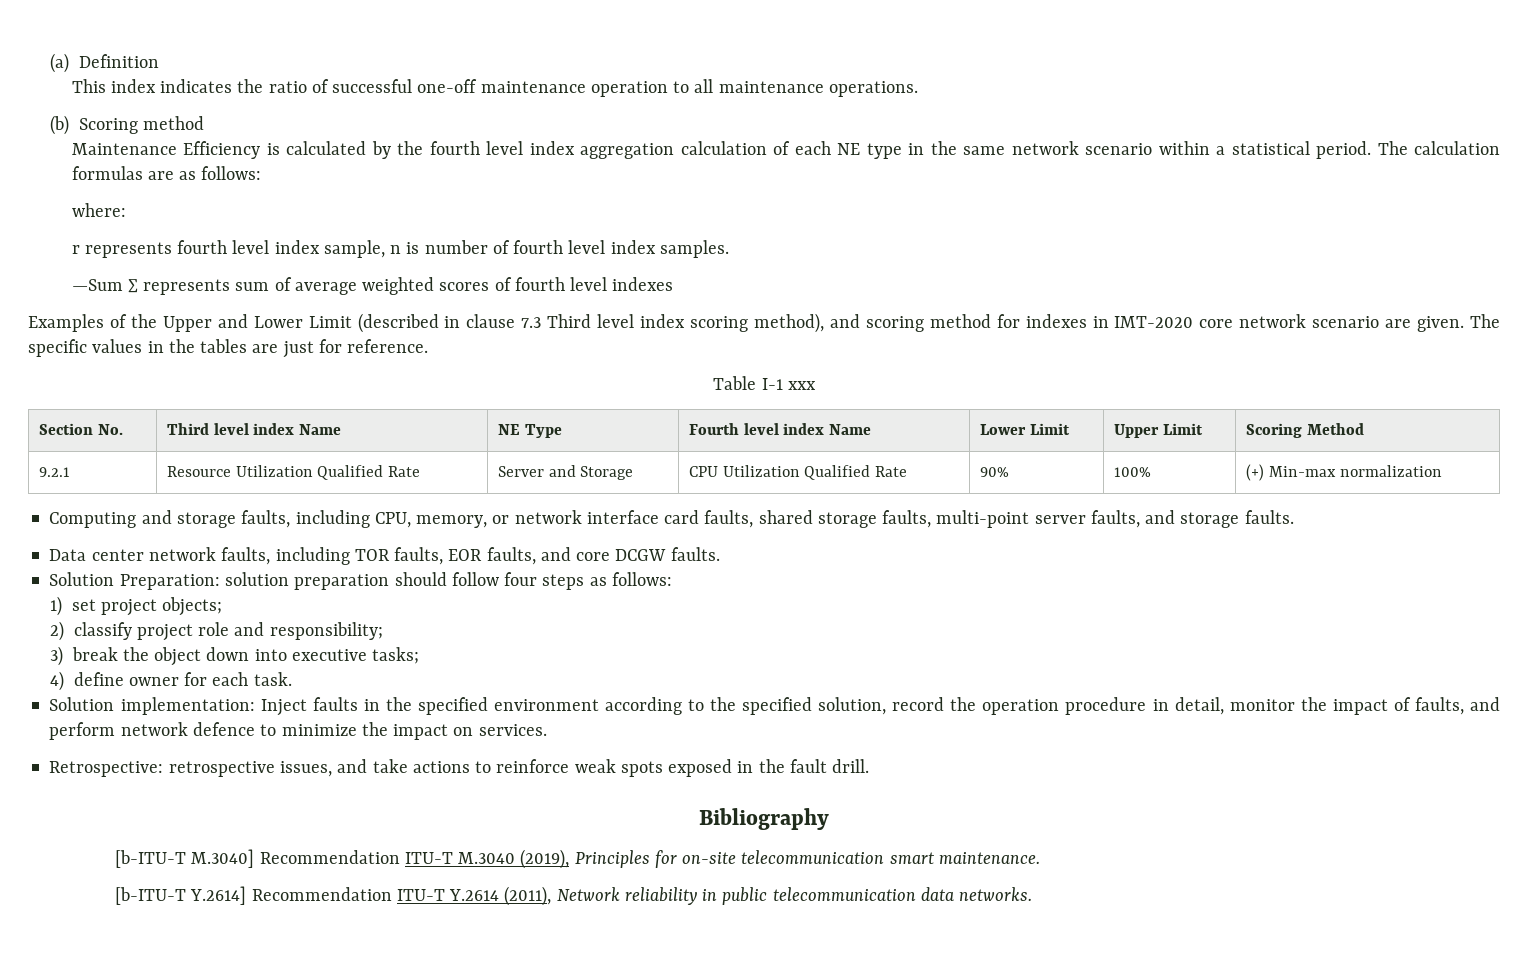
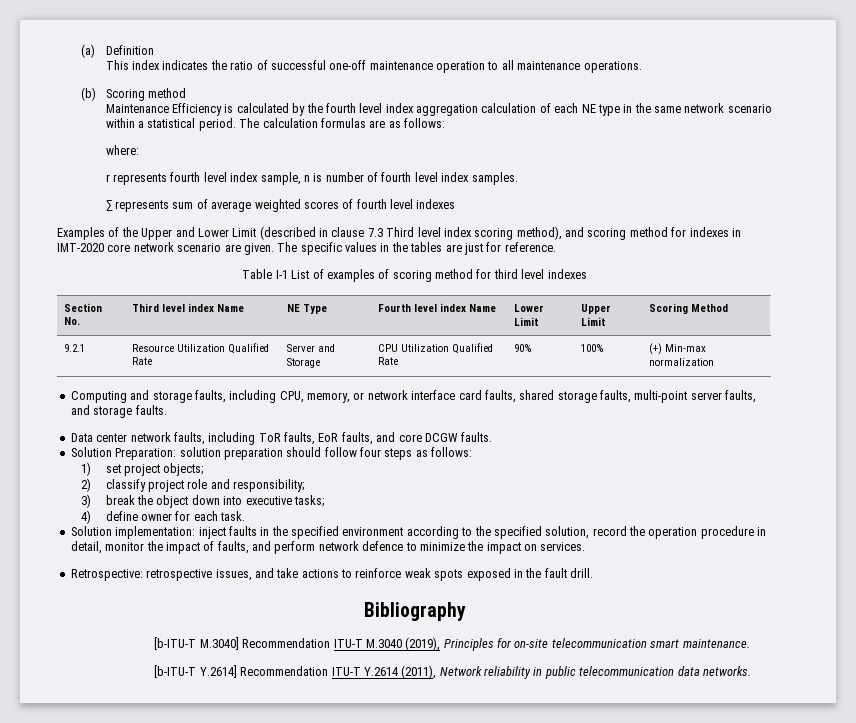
- —Sum ∑ represents sum of average weighted scores of fourth level indexes
+ ∑ represents sum of average weighted scores of fourth level indexes
- Table I-1 xxx
+ Table I-1 List of examples of scoring method for third level indexes
- Data center network faults, including TOR faults, EOR faults, and core DCGW faults.
+ Data center network faults, including ToR faults, EoR faults, and core DCGW faults.
- Solution implementation: Inject faults in the specified environment according to the specified solution, record the operation procedure in detail, monitor the impact of faults, and perform network defence to minimize the impact on services.
+ Solution implementation: inject faults in the specified environment according to the specified solution, record the operation procedure in detail, monitor the impact of faults, and perform network defence to minimize the impact on services.

